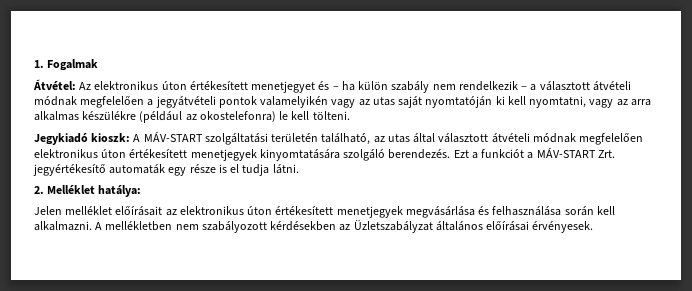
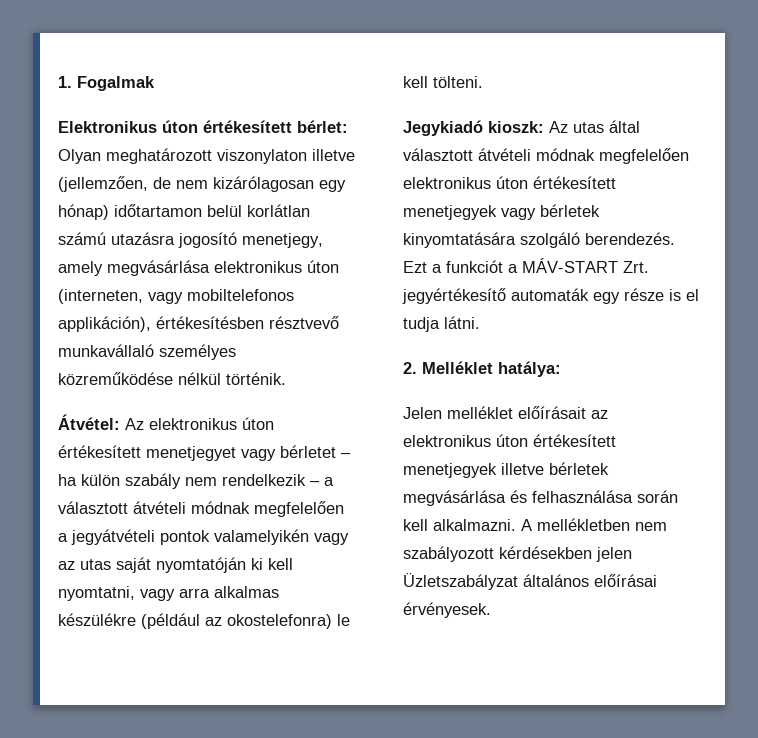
+ Elektronikus úton értékesített bérlet: Olyan meghatározott viszonylaton illetve (jellemzően, de nem kizárólagosan egy hónap) időtartamon belül korlátlan számú utazásra jogosító menetjegy, amely megvásárlása elektronikus úton (interneten, vagy mobiltelefonos applikáción), értékesítésben résztvevő munkavállaló személyes közreműködése nélkül történik.
- Átvétel: Az elektronikus úton értékesített menetjegyet és – ha külön szabály nem rendelkezik – a választott átvételi módnak megfelelően a jegyátvételi pontok valamelyikén vagy az utas saját nyomtatóján ki kell nyomtatni, vagy az arra alkalmas készülékre (például az okostelefonra) le kell tölteni.
+ Átvétel: Az elektronikus úton értékesített menetjegyet vagy bérletet – ha külön szabály nem rendelkezik – a választott átvételi módnak megfelelően a jegyátvételi pontok valamelyikén vagy az utas saját nyomtatóján ki kell nyomtatni, vagy arra alkalmas készülékre (például az okostelefonra) le kell tölteni.
- Jegykiadó kioszk: A MÁV-START szolgáltatási területén található, az utas által választott átvételi módnak megfelelően elektronikus úton értékesített menetjegyek kinyomtatására szolgáló berendezés.
+ Jegykiadó kioszk: Az utas által választott átvételi módnak megfelelően elektronikus úton értékesített menetjegyek vagy bérletek kinyomtatására szolgáló berendezés.
- Jelen melléklet előírásait az elektronikus úton értékesített menetjegyek megvásárlása és felhasználása során kell alkalmazni.
+ Jelen melléklet előírásait az elektronikus úton értékesített menetjegyek illetve bérletek megvásárlása és felhasználása során kell alkalmazni.
- A mellékletben nem szabályozott kérdésekben az Üzletszabályzat általános előírásai érvényesek.
+ A mellékletben nem szabályozott kérdésekben jelen Üzletszabályzat általános előírásai érvényesek.

